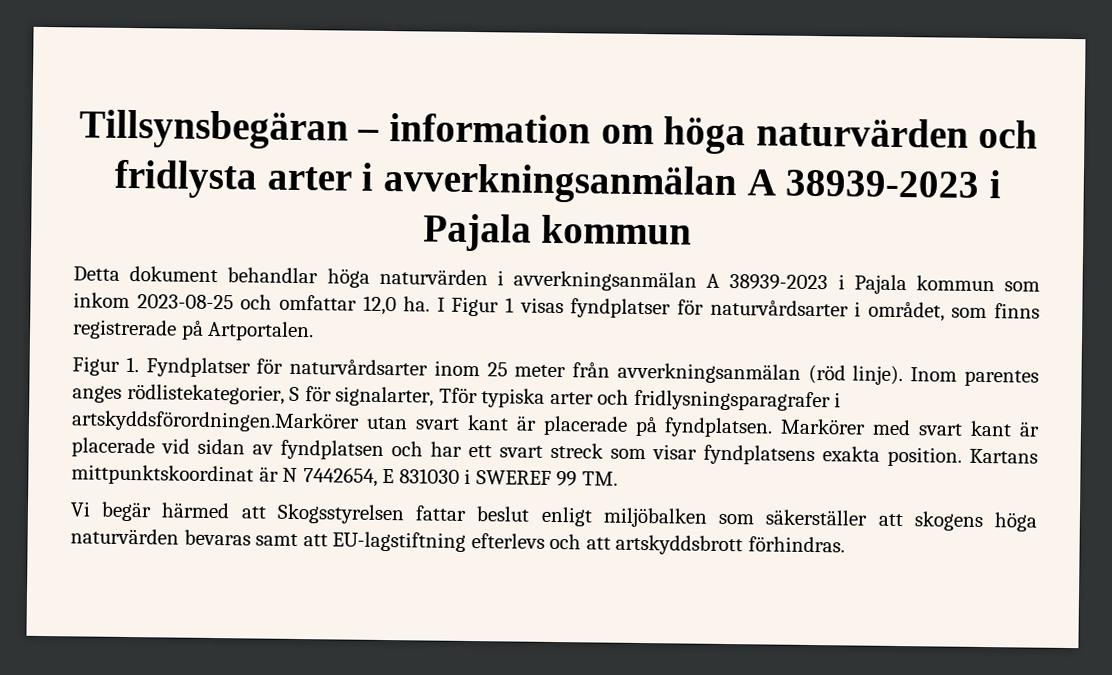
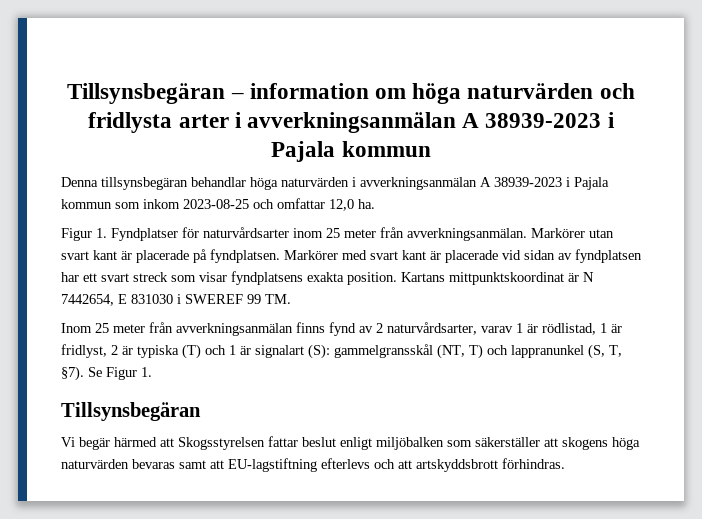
- Detta dokument behandlar höga naturvärden i avverkningsanmälan A 38939-2023 i Pajala kommun som inkom 2023-08-25 och omfattar 12,0 ha. I Figur 1 visas fyndplatser för naturvårdsarter i området, som finns registrerade på Artportalen.
+ Denna tillsynsbegäran behandlar höga naturvärden i avverkningsanmälan A 38939-2023 i Pajala kommun som inkom 2023-08-25 och omfattar 12,0 ha.
- Figur 1. Fyndplatser för naturvårdsarter inom 25 meter från avverkningsanmälan (röd linje). Inom parentes anges rödlistekategorier, S för signalarter, Tför typiska arter och fridlysningsparagrafer i artskyddsförordningen.Markörer utan svart kant är placerade på fyndplatsen.
+ Figur 1. Fyndplatser för naturvårdsarter inom 25 meter från avverkningsanmälan. Markörer utan svart kant är placerade på fyndplatsen.
- Markörer med svart kant är placerade vid sidan av fyndplatsen och har ett svart streck som visar fyndplatsens exakta position.
+ Markörer med svart kant är placerade vid sidan av fyndplatsen har ett svart streck som visar fyndplatsens exakta position.
+ Inom 25 meter från avverkningsanmälan finns fynd av 2 naturvårdsarter, varav 1 är rödlistad, 1 är fridlyst, 2 är typiska (T) och 1 är signalart (S): gammelgransskål (NT, T) och lappranunkel (S, T, §7). Se Figur 1.
+ Tillsynsbegäran

